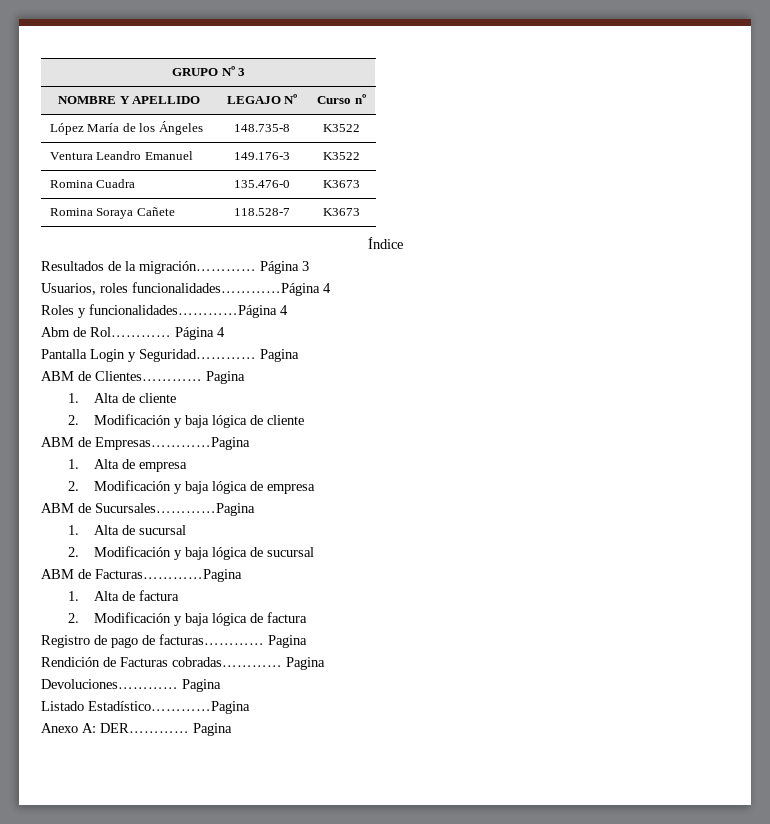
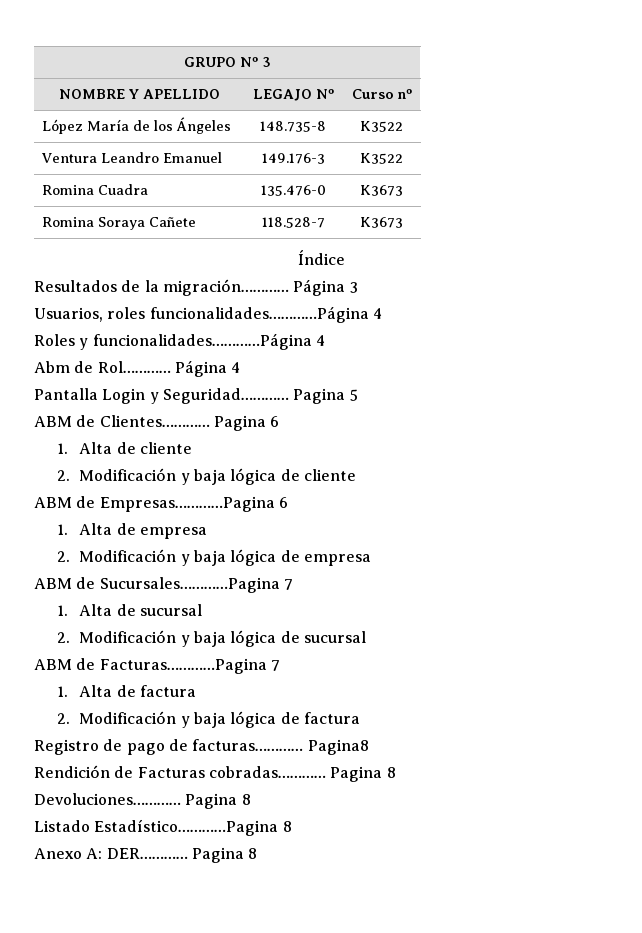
- Pantalla Login y Seguridad………… Pagina
+ Pantalla Login y Seguridad………… Pagina 5
- ABM de Clientes………… Pagina
+ ABM de Clientes………… Pagina 6
- ABM de Empresas…………Pagina
+ ABM de Empresas…………Pagina 6
- ABM de Sucursales…………Pagina
+ ABM de Sucursales…………Pagina 7
- ABM de Facturas…………Pagina
+ ABM de Facturas…………Pagina 7
- Registro de pago de facturas………… Pagina
+ Registro de pago de facturas………… Pagina8
- Rendición de Facturas cobradas………… Pagina
+ Rendición de Facturas cobradas………… Pagina 8
- Devoluciones………… Pagina
+ Devoluciones………… Pagina 8
- Listado Estadístico…………Pagina
+ Listado Estadístico…………Pagina 8
- Anexo A: DER………… Pagina
+ Anexo A: DER………… Pagina 8

